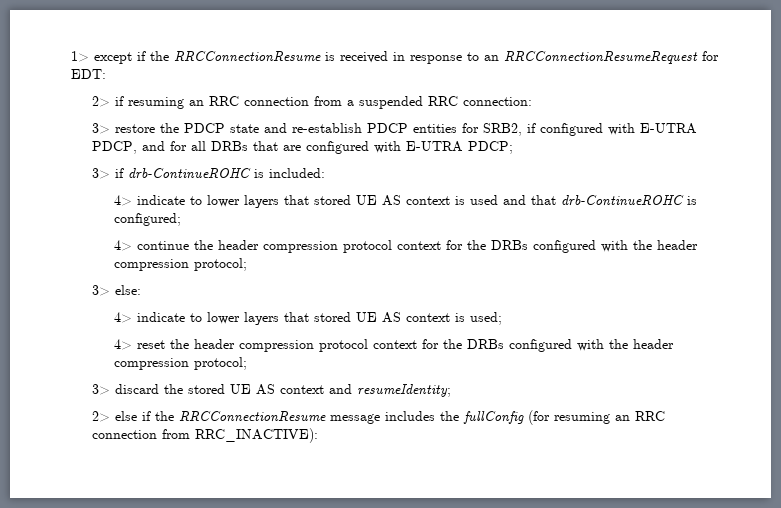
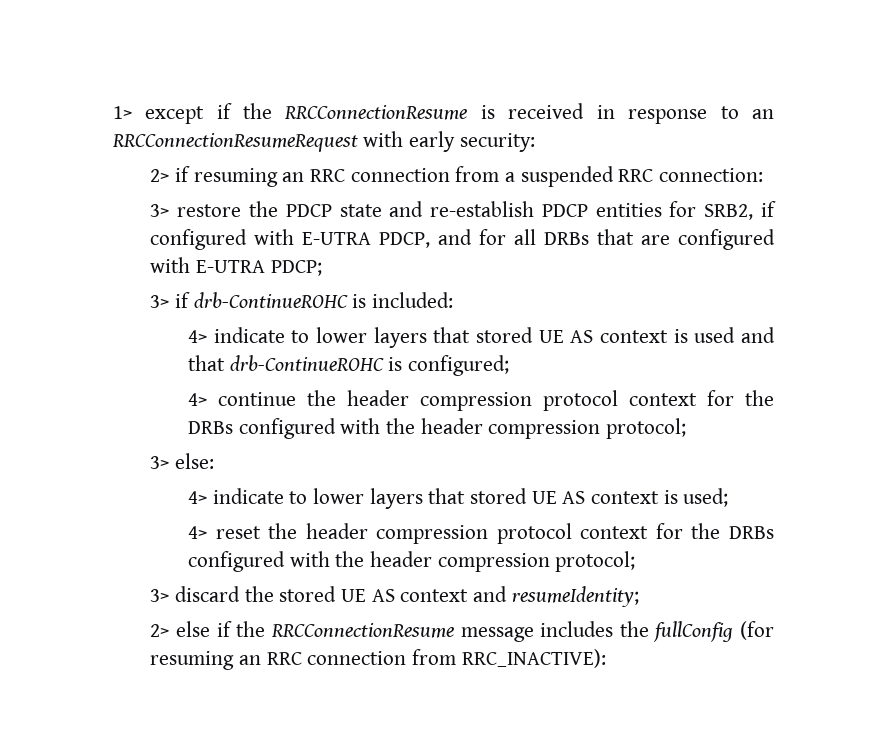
- 1> except if the RRCConnectionResume is received in response to an RRCConnectionResumeRequest for EDT:
+ 1> except if the RRCConnectionResume is received in response to an RRCConnectionResumeRequest with early security:

